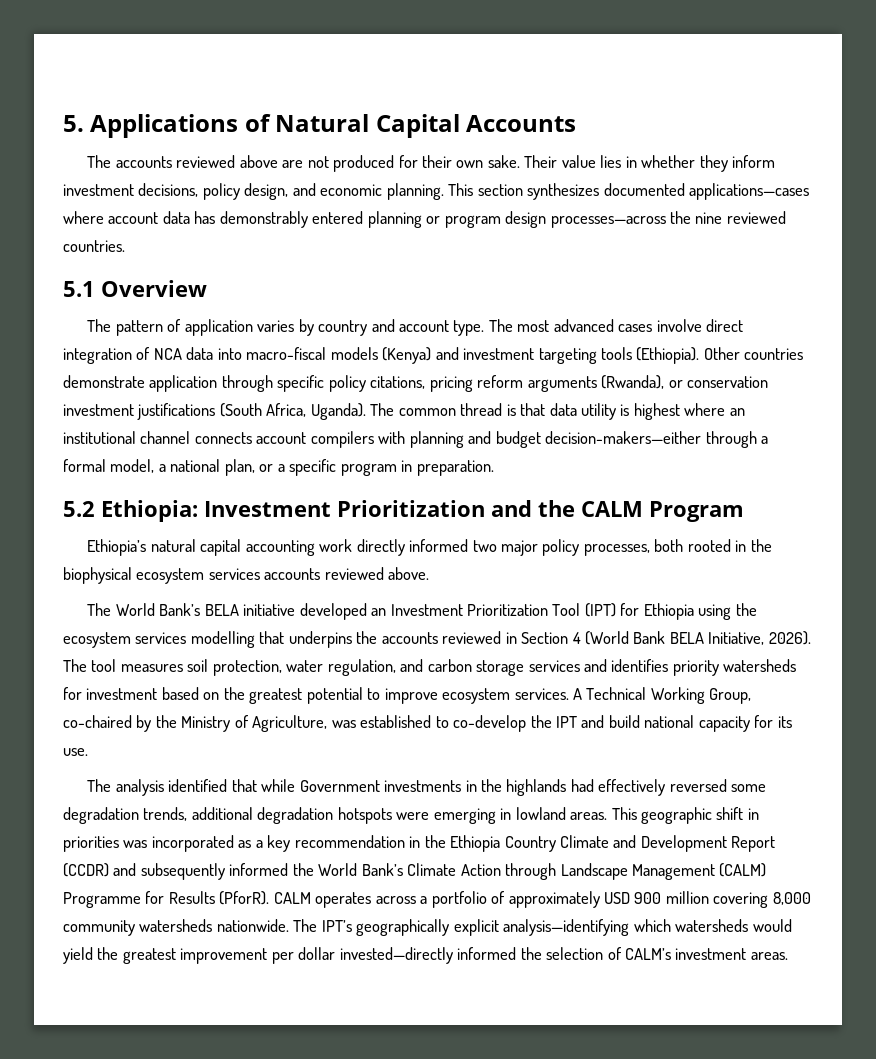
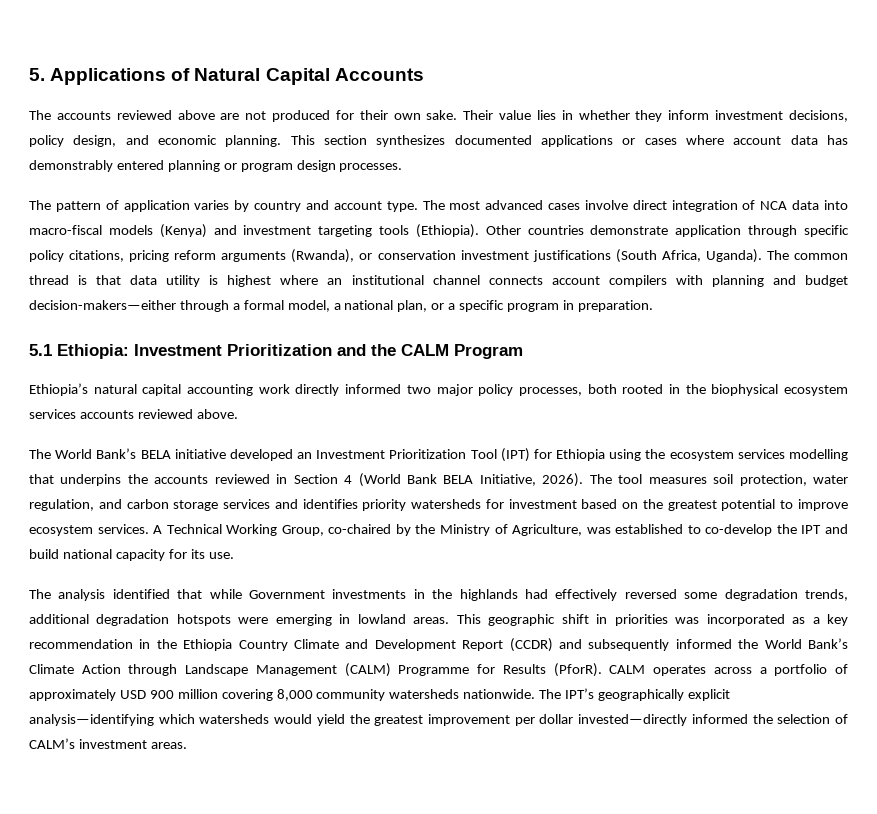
- This section synthesizes documented applications—cases where account data has demonstrably entered planning or program design processes—across the nine reviewed countries.
- 5.1 Overview
+ This section synthesizes documented applications or cases where account data has demonstrably entered planning or program design processes.
- 5.2 Ethiopia: Investment Prioritization and the CALM Program
+ 5.1 Ethiopia: Investment Prioritization and the CALM Program

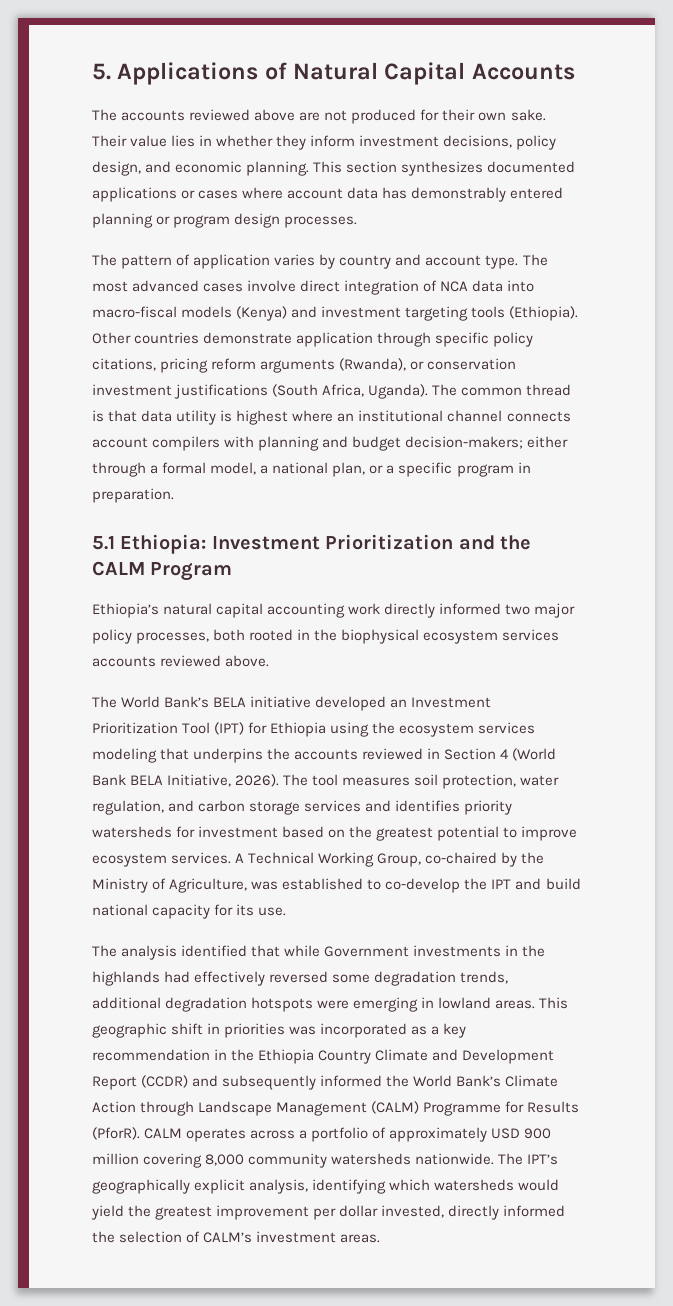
- The common thread is that data utility is highest where an institutional channel connects account compilers with planning and budget decision-makers—either through a formal model, a national plan, or a specific program in preparation.
+ The common thread is that data utility is highest where an institutional channel connects account compilers with planning and budget decision-makers; either through a formal model, a national plan, or a specific program in preparation.
- The World Bank’s BELA initiative developed an Investment Prioritization Tool (IPT) for Ethiopia using the ecosystem services modelling that underpins the accounts reviewed in Section 4 (World Bank BELA Initiative, 2026).
+ The World Bank’s BELA initiative developed an Investment Prioritization Tool (IPT) for Ethiopia using the ecosystem services modeling that underpins the accounts reviewed in Section 4 (World Bank BELA Initiative, 2026).
- The IPT’s geographically explicit analysis—identifying which watersheds would yield the greatest improvement per dollar invested—directly informed the selection of CALM’s investment areas.
+ The IPT’s geographically explicit analysis, identifying which watersheds would yield the greatest improvement per dollar invested, directly informed the selection of CALM’s investment areas.

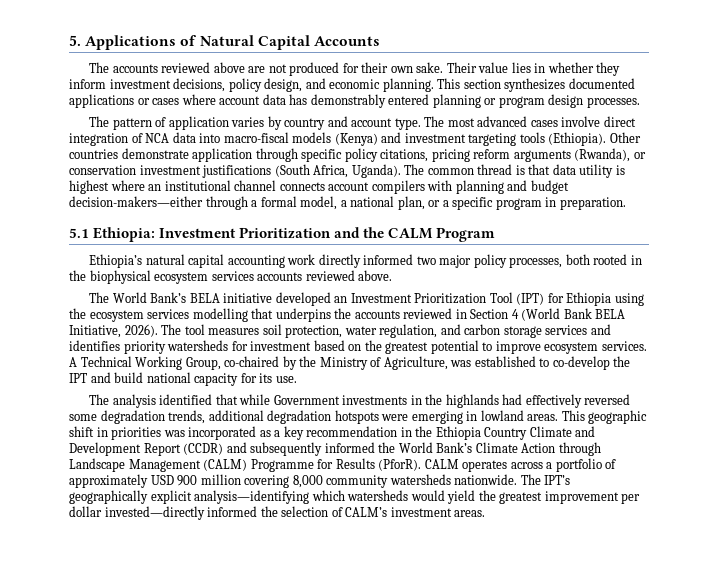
- The common thread is that data utility is highest where an institutional channel connects account compilers with planning and budget decision-makers; either through a formal model, a national plan, or a specific program in preparation.
+ The common thread is that data utility is highest where an institutional channel connects account compilers with planning and budget decision-makers—either through a formal model, a national plan, or a specific program in preparation.
- The World Bank’s BELA initiative developed an Investment Prioritization Tool (IPT) for Ethiopia using the ecosystem services modeling that underpins the accounts reviewed in Section 4 (World Bank BELA Initiative, 2026).
+ The World Bank’s BELA initiative developed an Investment Prioritization Tool (IPT) for Ethiopia using the ecosystem services modelling that underpins the accounts reviewed in Section 4 (World Bank BELA Initiative, 2026).
- The IPT’s geographically explicit analysis, identifying which watersheds would yield the greatest improvement per dollar invested, directly informed the selection of CALM’s investment areas.
+ The IPT’s geographically explicit analysis—identifying which watersheds would yield the greatest improvement per dollar invested—directly informed the selection of CALM’s investment areas.

